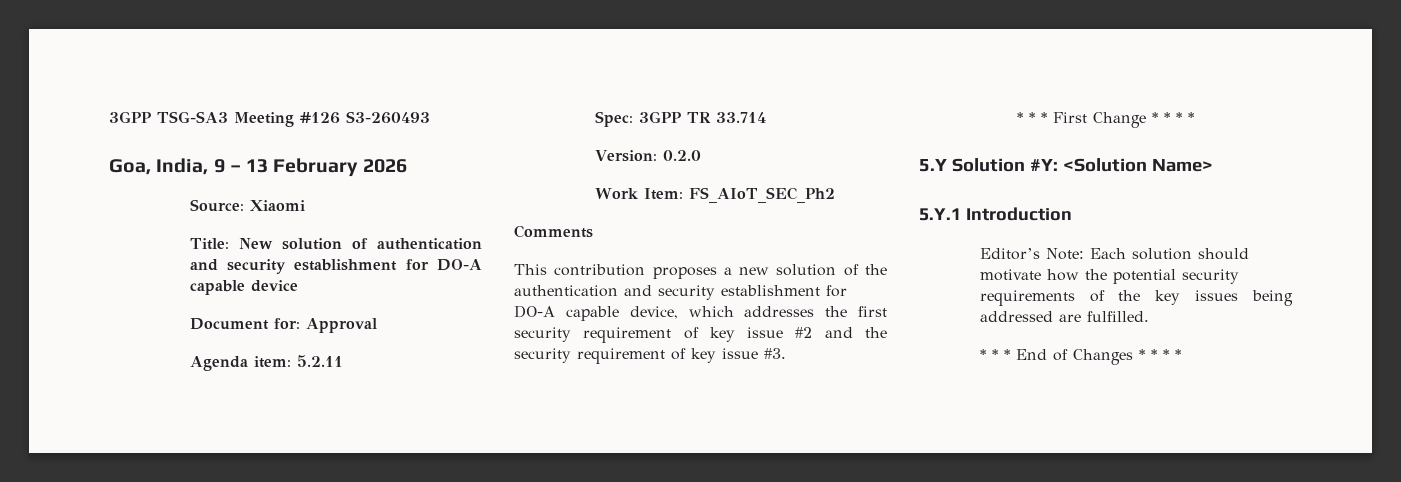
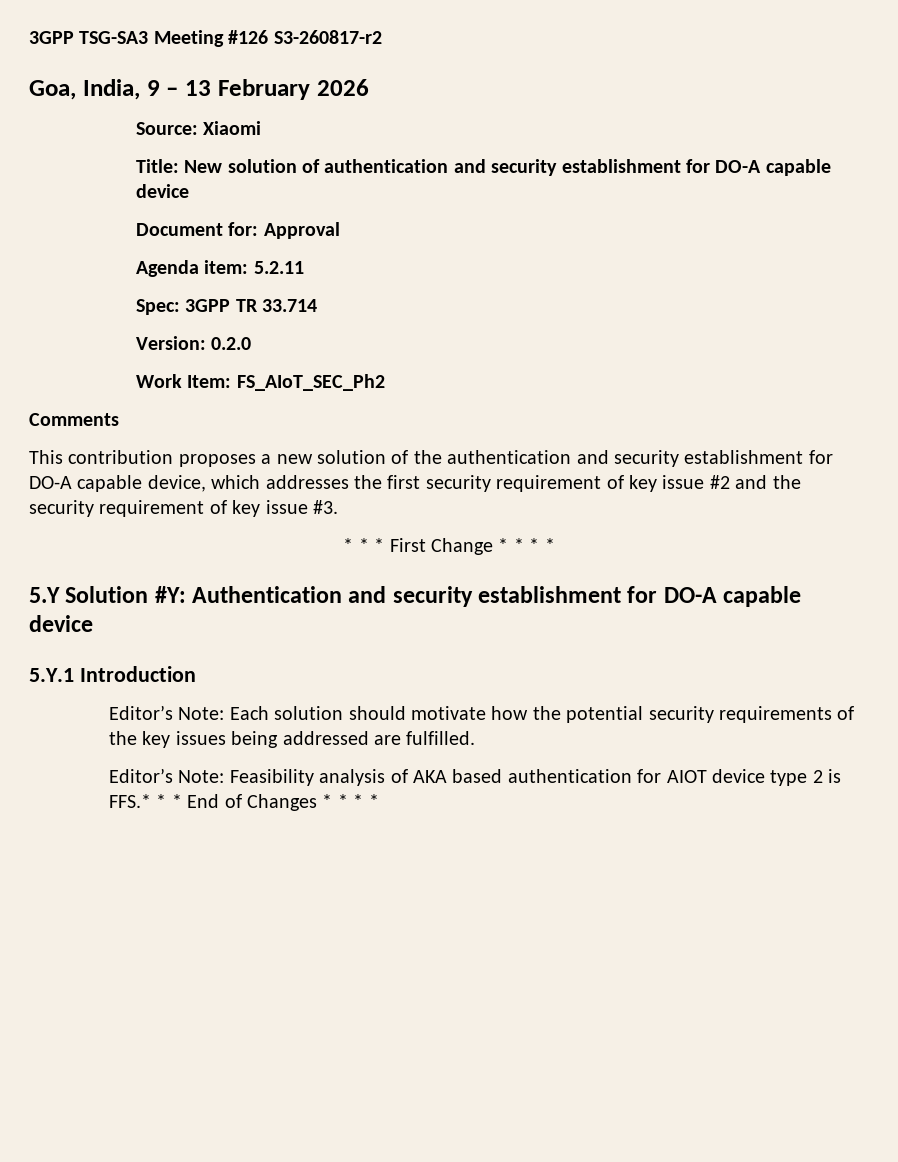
- 3GPP TSG-SA3 Meeting #126 S3-260493
+ 3GPP TSG-SA3 Meeting #126 S3-260817-r2
- 5.Y Solution #Y: <Solution Name>
+ 5.Y Solution #Y: Authentication and security establishment for DO-A capable device
- * * * End of Changes * * * *
+ Editor’s Note: Feasibility analysis of AKA based authentication for AIOT device type 2 is FFS.* * * End of Changes * * * *

